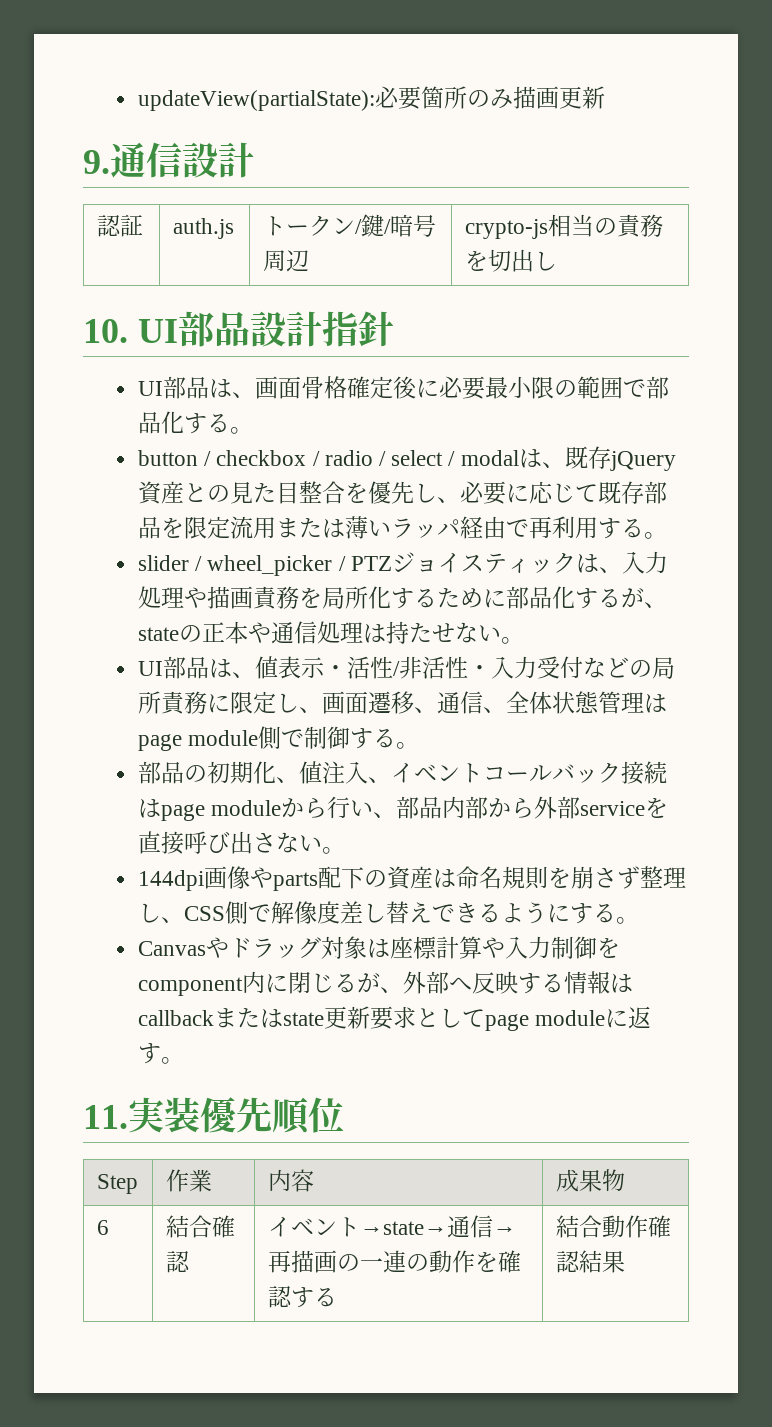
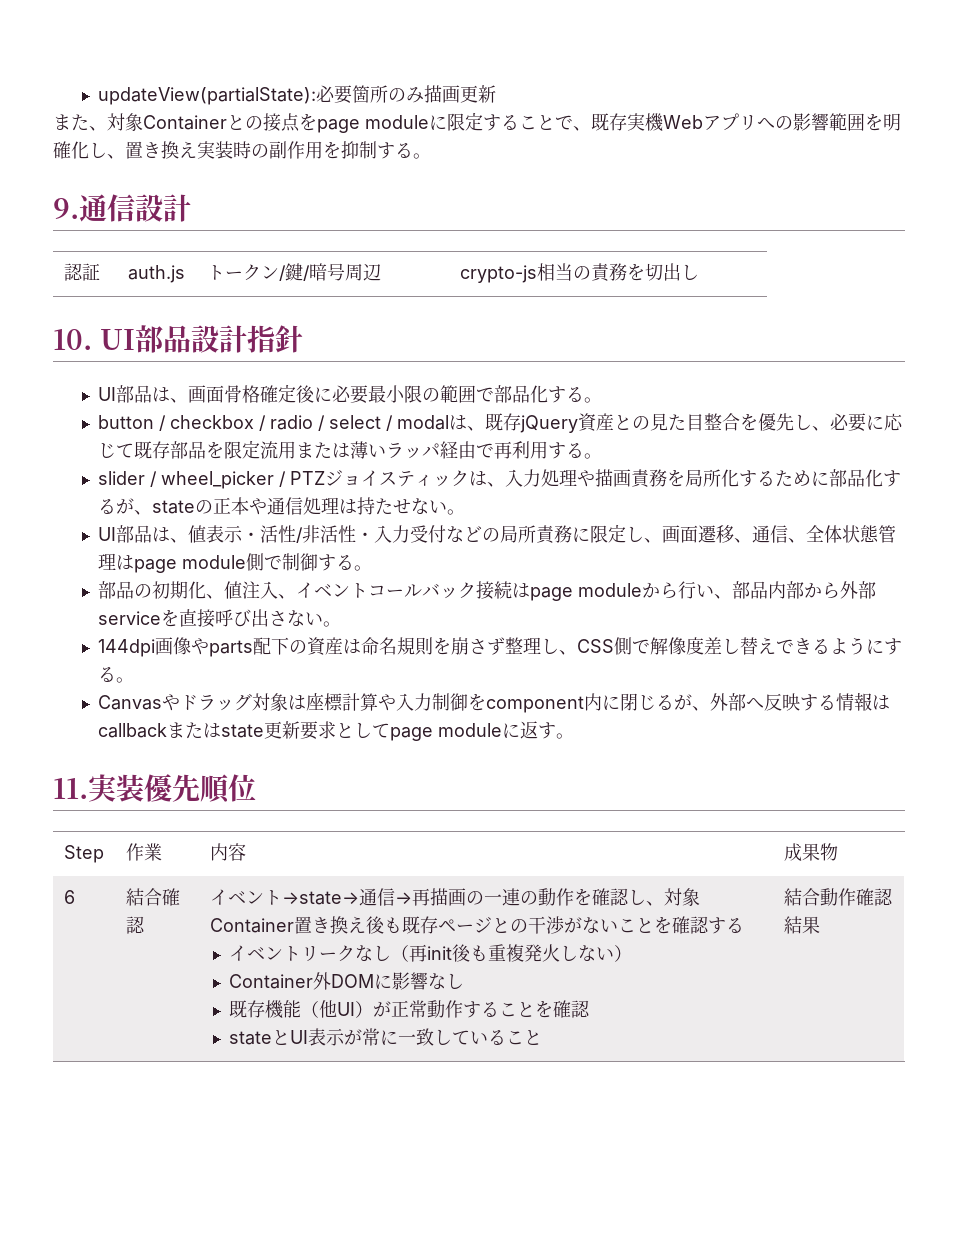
+ また、対象Containerとの接点をpage moduleに限定することで、既存実機Webアプリへの影響範囲を明確化し、置き換え実装時の副作用を抑制する。
- イベント→state→通信→再描画の一連の動作を確認する
+ イベント→state→通信→再描画の一連の動作を確認し、対象Container置き換え後も既存ページとの干渉がないことを確認する
+ イベントリークなし（再init後も重複発火しない）
+ Container外DOMに影響なし
+ 既存機能（他UI）が正常動作することを確認
+ stateとUI表示が常に一致していること

